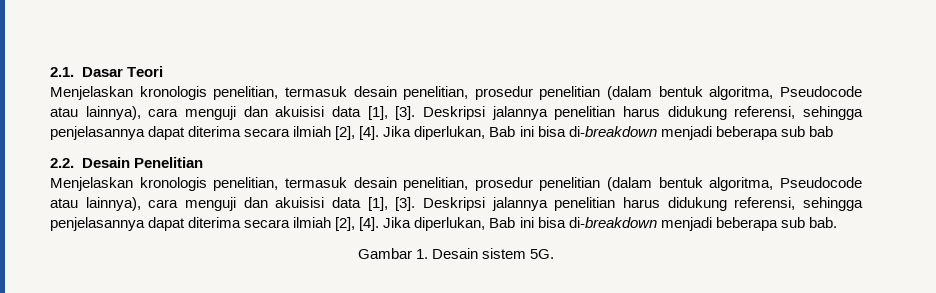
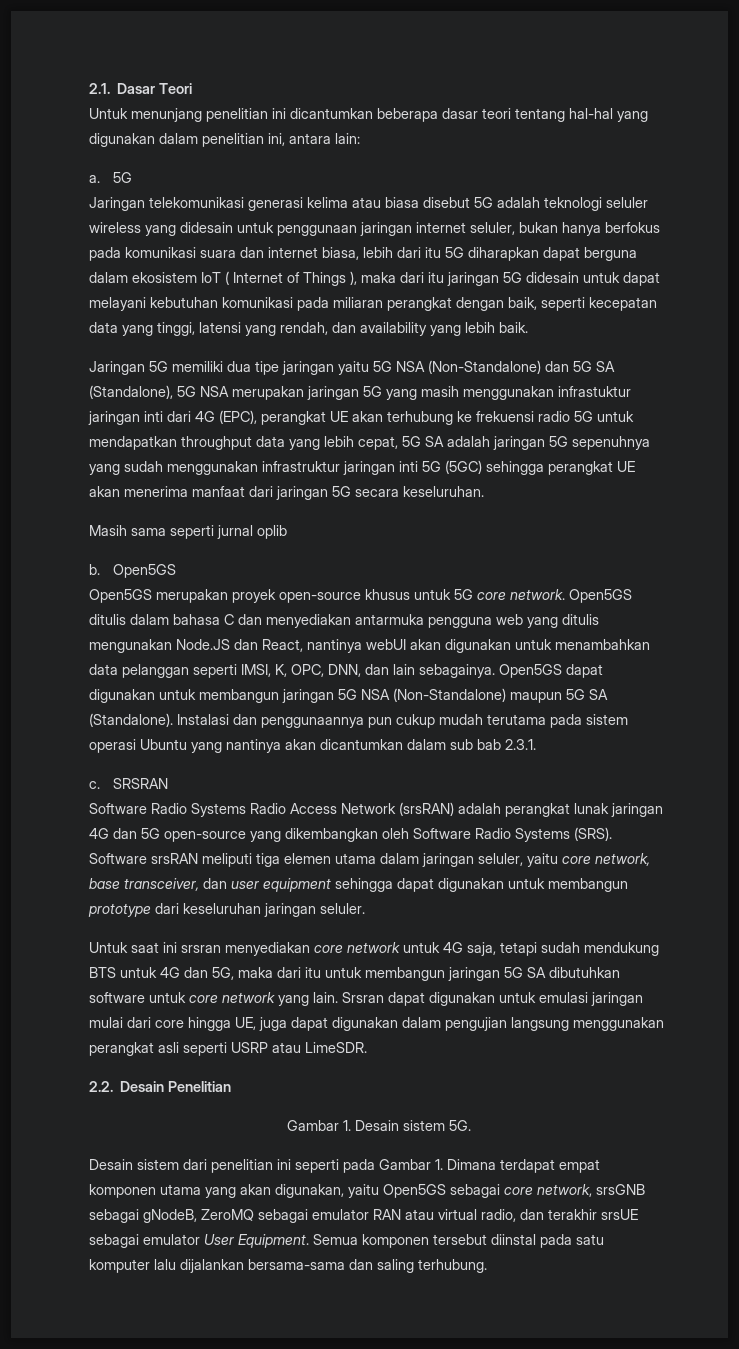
- Menjelaskan kronologis penelitian, termasuk desain penelitian, prosedur penelitian (dalam bentuk algoritma, Pseudocode atau lainnya), cara menguji dan akuisisi data [1], [3]. Deskripsi jalannya penelitian harus didukung referensi, sehingga penjelasannya dapat diterima secara ilmiah [2], [4]. Jika diperlukan, Bab ini bisa di-breakdown menjadi beberapa sub bab
+ Untuk menunjang penelitian ini dicantumkan beberapa dasar teori tentang hal-hal yang digunakan dalam penelitian ini, antara lain:
+ a. 5G
+ Jaringan telekomunikasi generasi kelima atau biasa disebut 5G adalah teknologi seluler wireless yang didesain untuk penggunaan jaringan internet seluler, bukan hanya berfokus pada komunikasi suara dan internet biasa, lebih dari itu 5G diharapkan dapat berguna dalam ekosistem IoT ( Internet of Things ), maka dari itu jaringan 5G didesain untuk dapat melayani kebutuhan komunikasi pada miliaran perangkat dengan baik, seperti kecepatan data yang tinggi, latensi yang rendah, dan availability yang lebih baik.
+ Jaringan 5G memiliki dua tipe jaringan yaitu 5G NSA (Non-Standalone) dan 5G SA (Standalone), 5G NSA merupakan jaringan 5G yang masih menggunakan infrastuktur jaringan inti dari 4G (EPC), perangkat UE akan terhubung ke frekuensi radio 5G untuk mendapatkan throughput data yang lebih cepat, 5G SA adalah jaringan 5G sepenuhnya yang sudah menggunakan infrastruktur jaringan inti 5G (5GC) sehingga perangkat UE akan menerima manfaat dari jaringan 5G secara keseluruhan.
+ Masih sama seperti jurnal oplib
+ b. Open5GS
+ Open5GS merupakan proyek open-source khusus untuk 5G core network. Open5GS ditulis dalam bahasa C dan menyediakan antarmuka pengguna web yang ditulis mengunakan Node.JS dan React, nantinya webUI akan digunakan untuk menambahkan data pelanggan seperti IMSI, K, OPC, DNN, dan lain sebagainya. Open5GS dapat digunakan untuk membangun jaringan 5G NSA (Non-Standalone) maupun 5G SA (Standalone). Instalasi dan penggunaannya pun cukup mudah terutama pada sistem operasi Ubuntu yang nantinya akan dicantumkan dalam sub bab 2.3.1.
+ c. SRSRAN
+ Software Radio Systems Radio Access Network (srsRAN) adalah perangkat lunak jaringan 4G dan 5G open-source yang dikembangkan oleh Software Radio Systems (SRS). Software srsRAN meliputi tiga elemen utama dalam jaringan seluler, yaitu core network, base transceiver, dan user equipment sehingga dapat digunakan untuk membangun prototype dari keseluruhan jaringan seluler.
+ Untuk saat ini srsran menyediakan core network untuk 4G saja, tetapi sudah mendukung BTS untuk 4G dan 5G, maka dari itu untuk membangun jaringan 5G SA dibutuhkan software untuk core network yang lain. Srsran dapat digunakan untuk emulasi jaringan mulai dari core hingga UE, juga dapat digunakan dalam pengujian langsung menggunakan perangkat asli seperti USRP atau LimeSDR.
  2.2. Desain Penelitian
- Menjelaskan kronologis penelitian, termasuk desain penelitian, prosedur penelitian (dalam bentuk algoritma, Pseudocode atau lainnya), cara menguji dan akuisisi data [1], [3]. Deskripsi jalannya penelitian harus didukung referensi, sehingga penjelasannya dapat diterima secara ilmiah [2], [4]. Jika diperlukan, Bab ini bisa di-breakdown menjadi beberapa sub bab.
+ Desain sistem dari penelitian ini seperti pada Gambar 1. Dimana terdapat empat komponen utama yang akan digunakan, yaitu Open5GS sebagai core network, srsGNB sebagai gNodeB, ZeroMQ sebagai emulator RAN atau virtual radio, dan terakhir srsUE sebagai emulator User Equipment. Semua komponen tersebut diinstal pada satu komputer lalu dijalankan bersama-sama dan saling terhubung.

